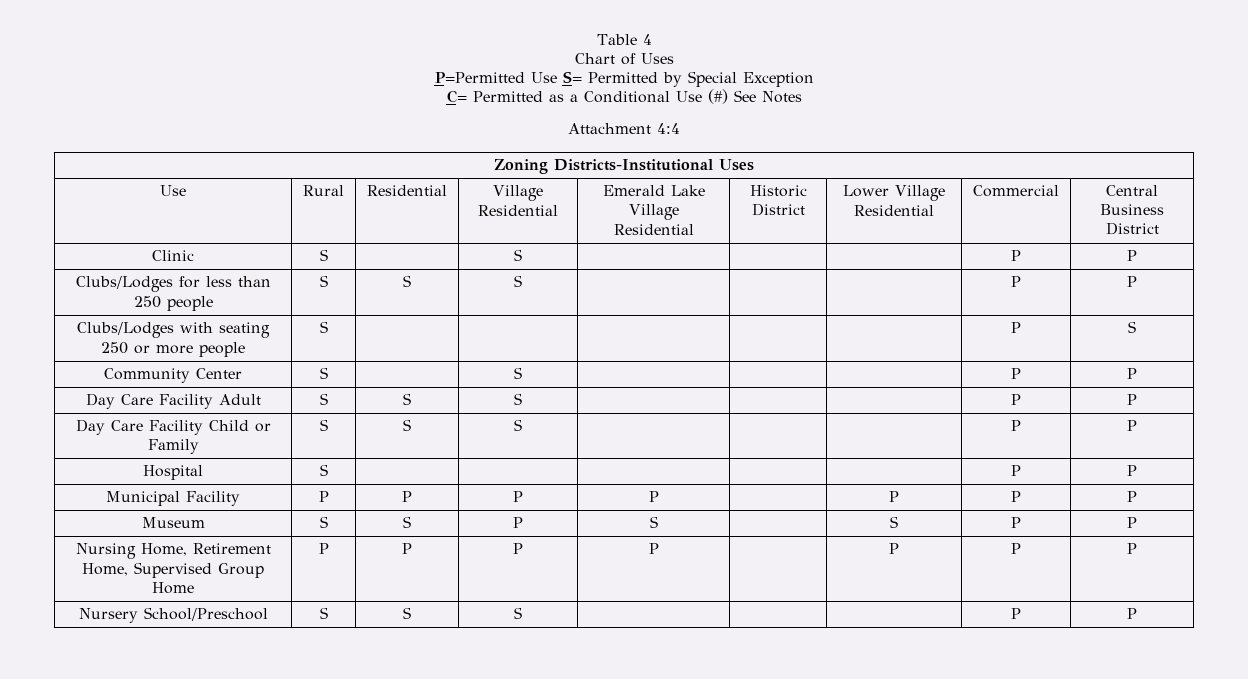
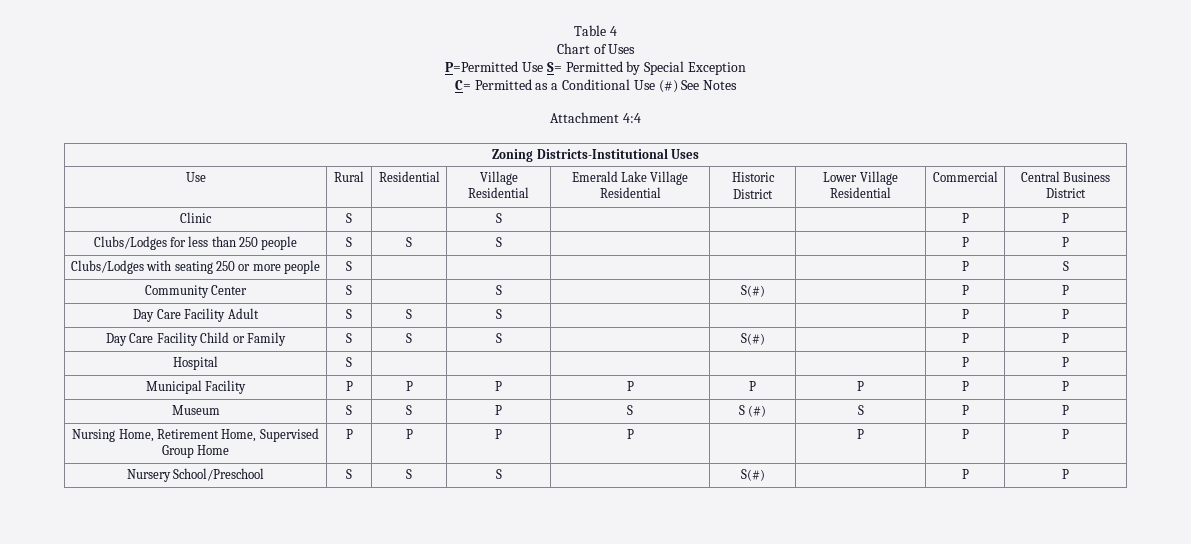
- Community Center | S | | S | | | | P | P
+ Community Center | S | | S | | S(#) | | P | P
- Day Care Facility Child or Family | S | S | S | | | | P | P
+ Day Care Facility Child or Family | S | S | S | | S(#) | | P | P
- Municipal Facility | P | P | P | P | | P | P | P
+ Municipal Facility | P | P | P | P | P | P | P | P
- Museum | S | S | P | S | | S | P | P
+ Museum | S | S | P | S | S (#) | S | P | P
- Nursery School/Preschool | S | S | S | | | | P | P
+ Nursery School/Preschool | S | S | S | | S(#) | | P | P

